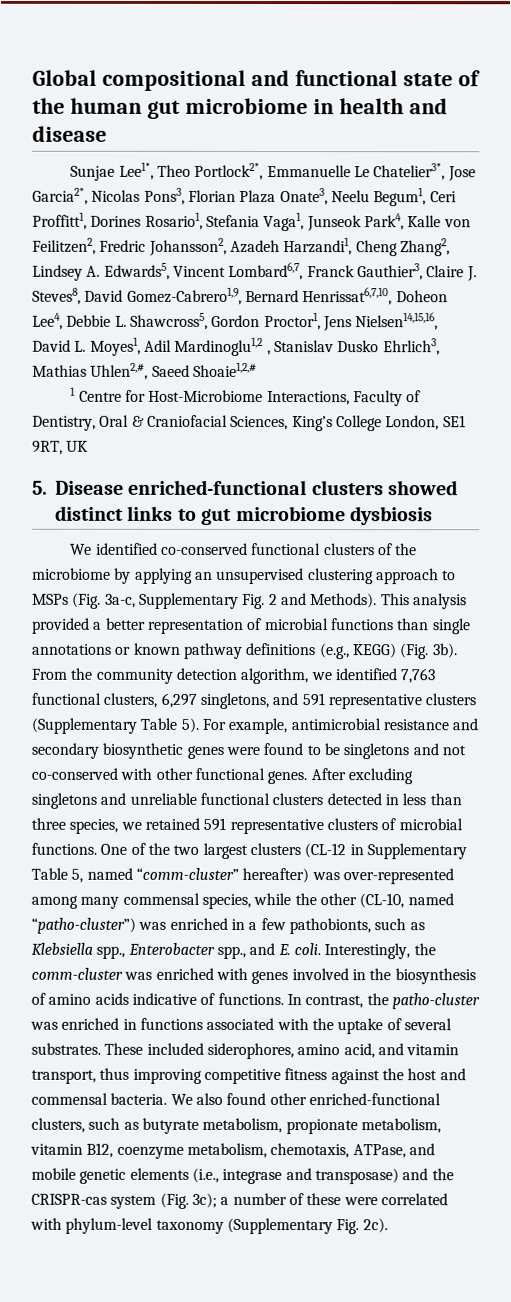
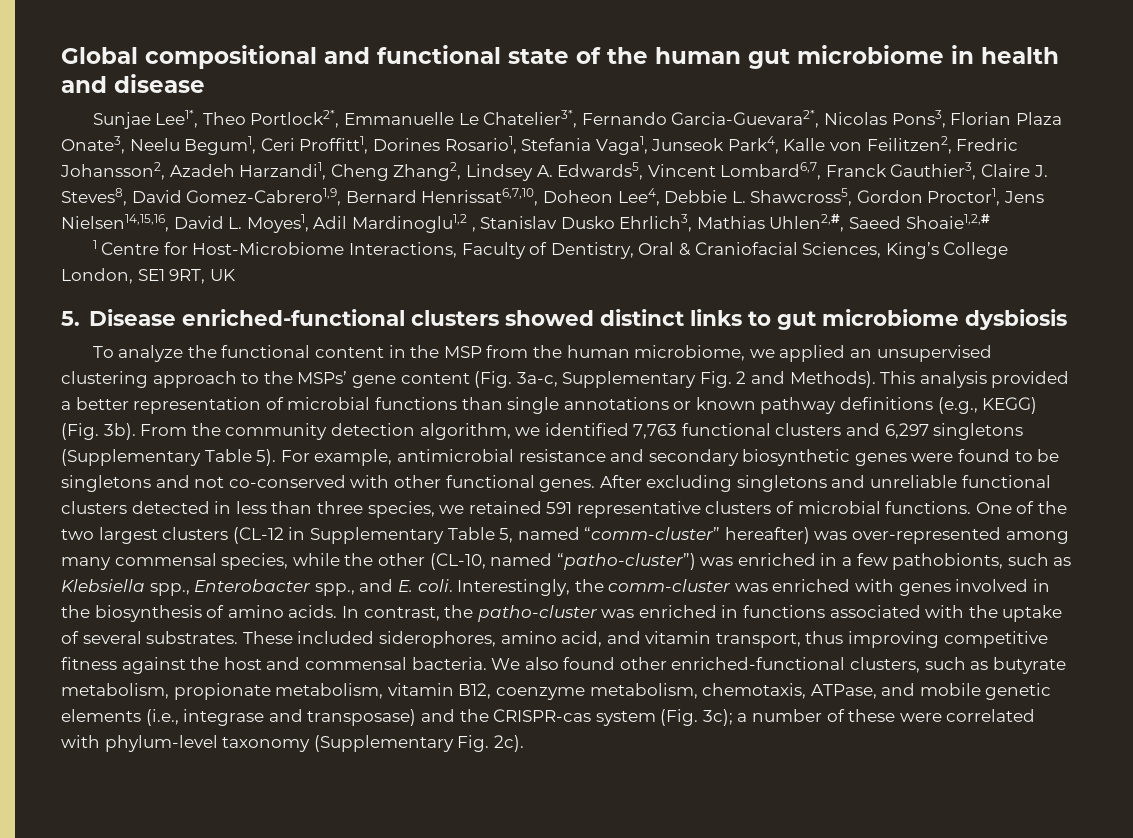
- Sunjae Lee1*, Theo Portlock2*, Emmanuelle Le Chatelier3*, Jose Garcia2*, Nicolas Pons3, Florian Plaza Onate3, Neelu Begum1, Ceri Proffitt1, Dorines Rosario1, Stefania Vaga1, Junseok Park4, Kalle von Feilitzen2, Fredric Johansson2, Azadeh Harzandi1, Cheng Zhang2, Lindsey A. Edwards5, Vincent Lombard6,7, Franck Gauthier3, Claire J. Steves8, David Gomez-Cabrero1,9, Bernard Henrissat6,7,10, Doheon Lee4, Debbie L. Shawcross5, Gordon Proctor1, Jens Nielsen14,15,16, David L. Moyes1, Adil Mardinoglu1,2 , Stanislav Dusko Ehrlich3, Mathias Uhlen2,#, Saeed Shoaie1,2,#
+ Sunjae Lee1*, Theo Portlock2*, Emmanuelle Le Chatelier3*, Fernando Garcia-Guevara2*, Nicolas Pons3, Florian Plaza Onate3, Neelu Begum1, Ceri Proffitt1, Dorines Rosario1, Stefania Vaga1, Junseok Park4, Kalle von Feilitzen2, Fredric Johansson2, Azadeh Harzandi1, Cheng Zhang2, Lindsey A. Edwards5, Vincent Lombard6,7, Franck Gauthier3, Claire J. Steves8, David Gomez-Cabrero1,9, Bernard Henrissat6,7,10, Doheon Lee4, Debbie L. Shawcross5, Gordon Proctor1, Jens Nielsen14,15,16, David L. Moyes1, Adil Mardinoglu1,2 , Stanislav Dusko Ehrlich3, Mathias Uhlen2,#, Saeed Shoaie1,2,#
- We identified co-conserved functional clusters of the microbiome by applying an unsupervised clustering approach to MSPs (Fig. 3a-c, Supplementary Fig. 2 and Methods).
+ To analyze the functional content in the MSP from the human microbiome, we applied an unsupervised clustering approach to the MSPs’ gene content (Fig. 3a-c, Supplementary Fig. 2 and Methods).
- From the community detection algorithm, we identified 7,763 functional clusters, 6,297 singletons, and 591 representative clusters (Supplementary Table 5).
+ From the community detection algorithm, we identified 7,763 functional clusters and 6,297 singletons (Supplementary Table 5).
- Interestingly, the comm-cluster was enriched with genes involved in the biosynthesis of amino acids indicative of functions.
+ Interestingly, the comm-cluster was enriched with genes involved in the biosynthesis of amino acids.

